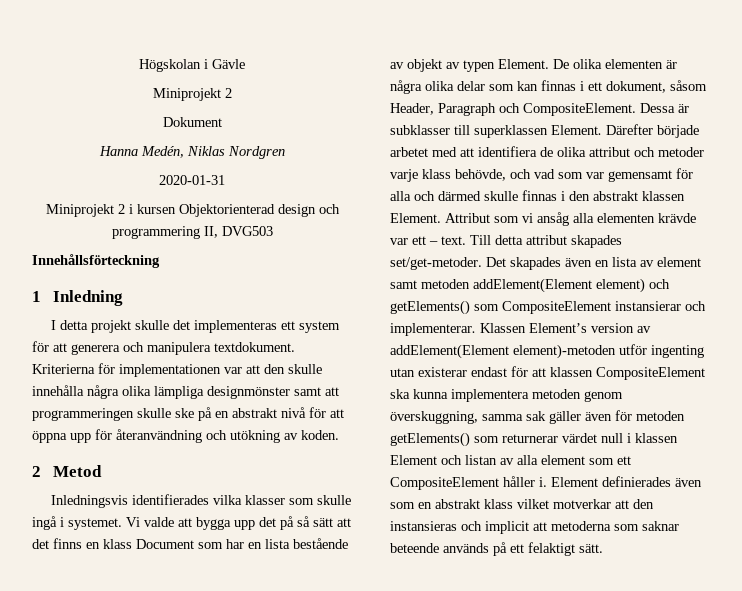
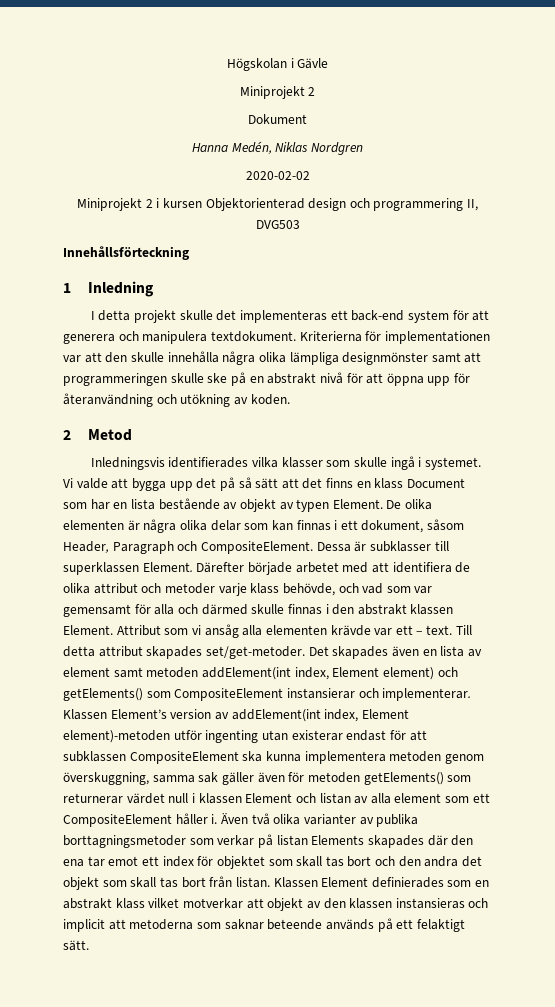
- 2020-01-31
+ 2020-02-02
- I detta projekt skulle det implementeras ett system för att generera och manipulera textdokument.
+ I detta projekt skulle det implementeras ett back-end system för att generera och manipulera textdokument.
- Det skapades även en lista av element samt metoden addElement(Element element) och getElements() som CompositeElement instansierar och implementerar.
+ Det skapades även en lista av element samt metoden addElement(int index, Element element) och getElements() som CompositeElement instansierar och implementerar.
- Klassen Element’s version av addElement(Element element)-metoden utför ingenting utan existerar endast för att klassen CompositeElement ska kunna implementera metoden genom överskuggning, samma sak gäller även för metoden getElements() som returnerar värdet null i klassen Element och listan av alla element som ett CompositeElement håller i.
+ Klassen Element’s version av addElement(int index, Element element)-metoden utför ingenting utan existerar endast för att subklassen CompositeElement ska kunna implementera metoden genom överskuggning, samma sak gäller även för metoden getElements() som returnerar värdet null i klassen Element och listan av alla element som ett CompositeElement håller i.
- Element definierades även som en abstrakt klass vilket motverkar att den instansieras och implicit att metoderna som saknar beteende används på ett felaktigt sätt.
+ Även två olika varianter av publika borttagningsmetoder som verkar på listan Elements skapades där den ena tar emot ett index för objektet som skall tas bort och den andra det objekt som skall tas bort från listan. Klassen Element definierades som en abstrakt klass vilket motverkar att objekt av den klassen instansieras och implicit att metoderna som saknar beteende används på ett felaktigt sätt.

